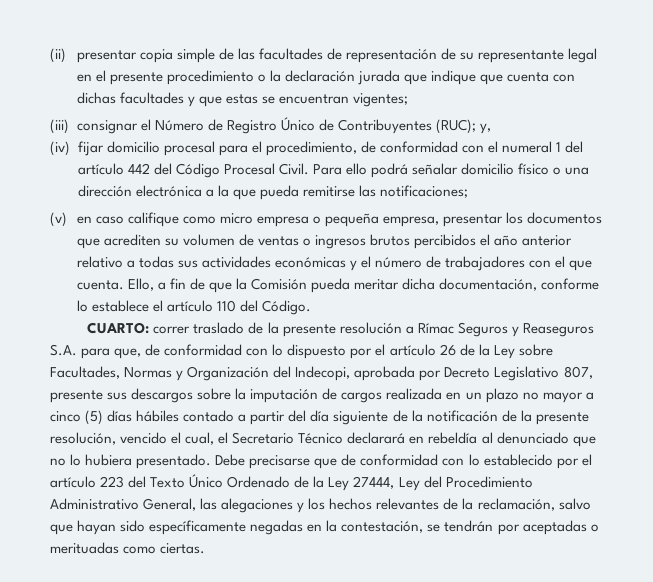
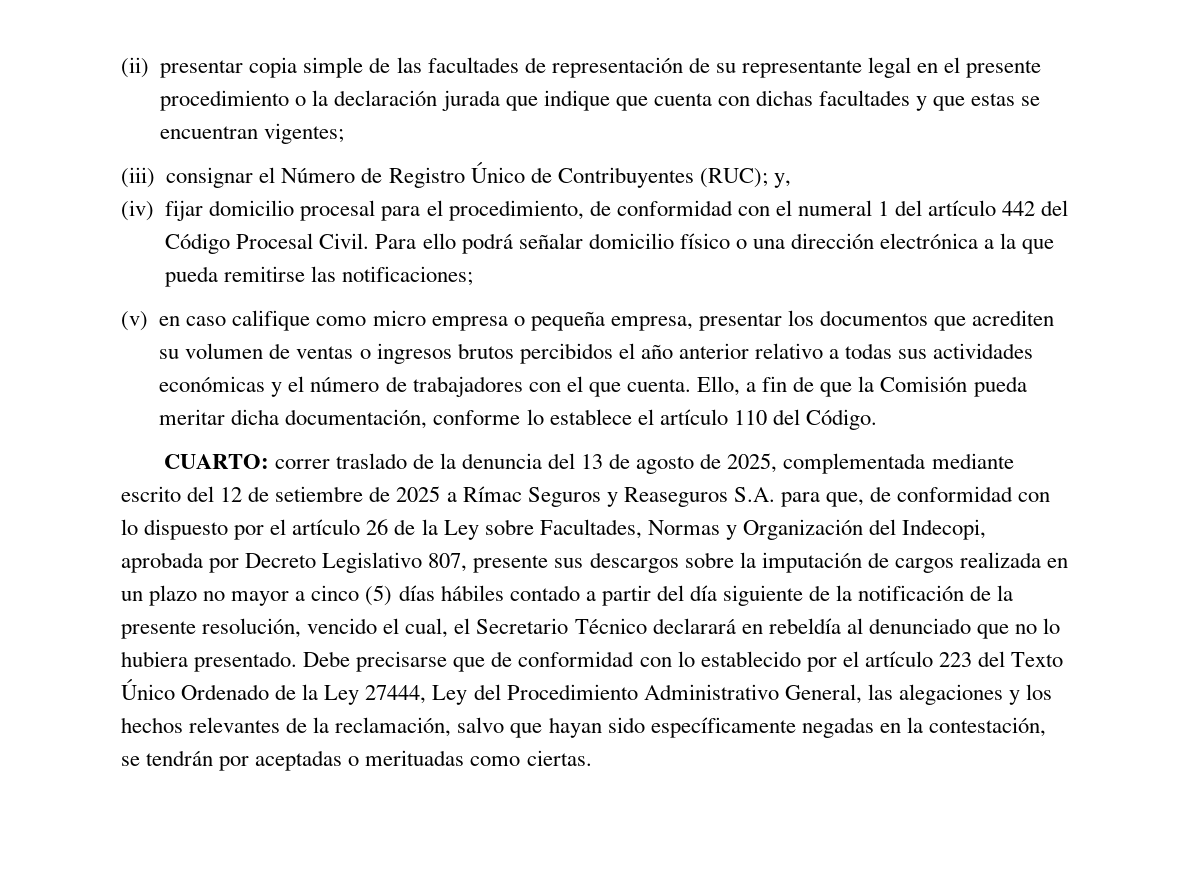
- correr traslado de la presente resolución a Rímac Seguros y Reaseguros S.A. para que, de conformidad con lo dispuesto por el artículo 26 de la Ley sobre Facultades, Normas y Organización del Indecopi, aprobada por Decreto Legislativo 807, presente sus descargos sobre la imputación de cargos realizada en un plazo no mayor a cinco (5) días hábiles contado a partir del día siguiente de la notificación de la presente resolución, vencido el cual, el Secretario Técnico declarará en rebeldía al denunciado que no lo hubiera presentado.
+ correr traslado de la denuncia del 13 de agosto de 2025, complementada mediante escrito del 12 de setiembre de 2025 a Rímac Seguros y Reaseguros S.A. para que, de conformidad con lo dispuesto por el artículo 26 de la Ley sobre Facultades, Normas y Organización del Indecopi, aprobada por Decreto Legislativo 807, presente sus descargos sobre la imputación de cargos realizada en un plazo no mayor a cinco (5) días hábiles contado a partir del día siguiente de la notificación de la presente resolución, vencido el cual, el Secretario Técnico declarará en rebeldía al denunciado que no lo hubiera presentado.

